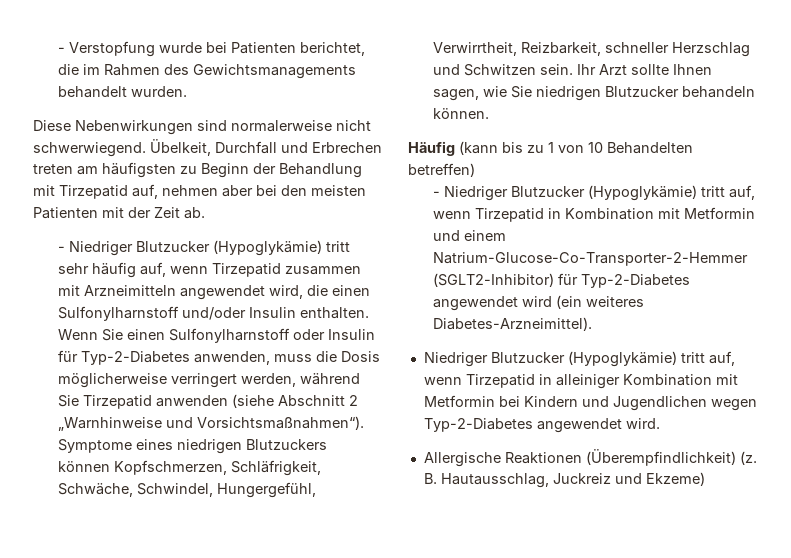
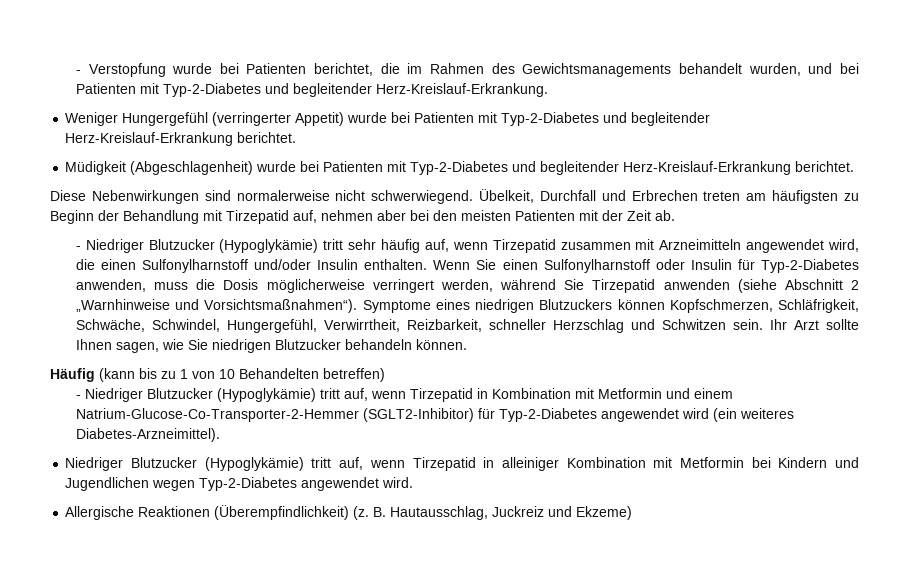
- - Verstopfung wurde bei Patienten berichtet, die im Rahmen des Gewichtsmanagements behandelt wurden.
+ - Verstopfung wurde bei Patienten berichtet, die im Rahmen des Gewichtsmanagements behandelt wurden, und bei Patienten mit Typ-2-Diabetes und begleitender Herz-Kreislauf-Erkrankung.
+ Weniger Hungergefühl (verringerter Appetit) wurde bei Patienten mit Typ-2-Diabetes und begleitender Herz-Kreislauf-Erkrankung berichtet.
+ Müdigkeit (Abgeschlagenheit) wurde bei Patienten mit Typ-2-Diabetes und begleitender Herz-Kreislauf-Erkrankung berichtet.

